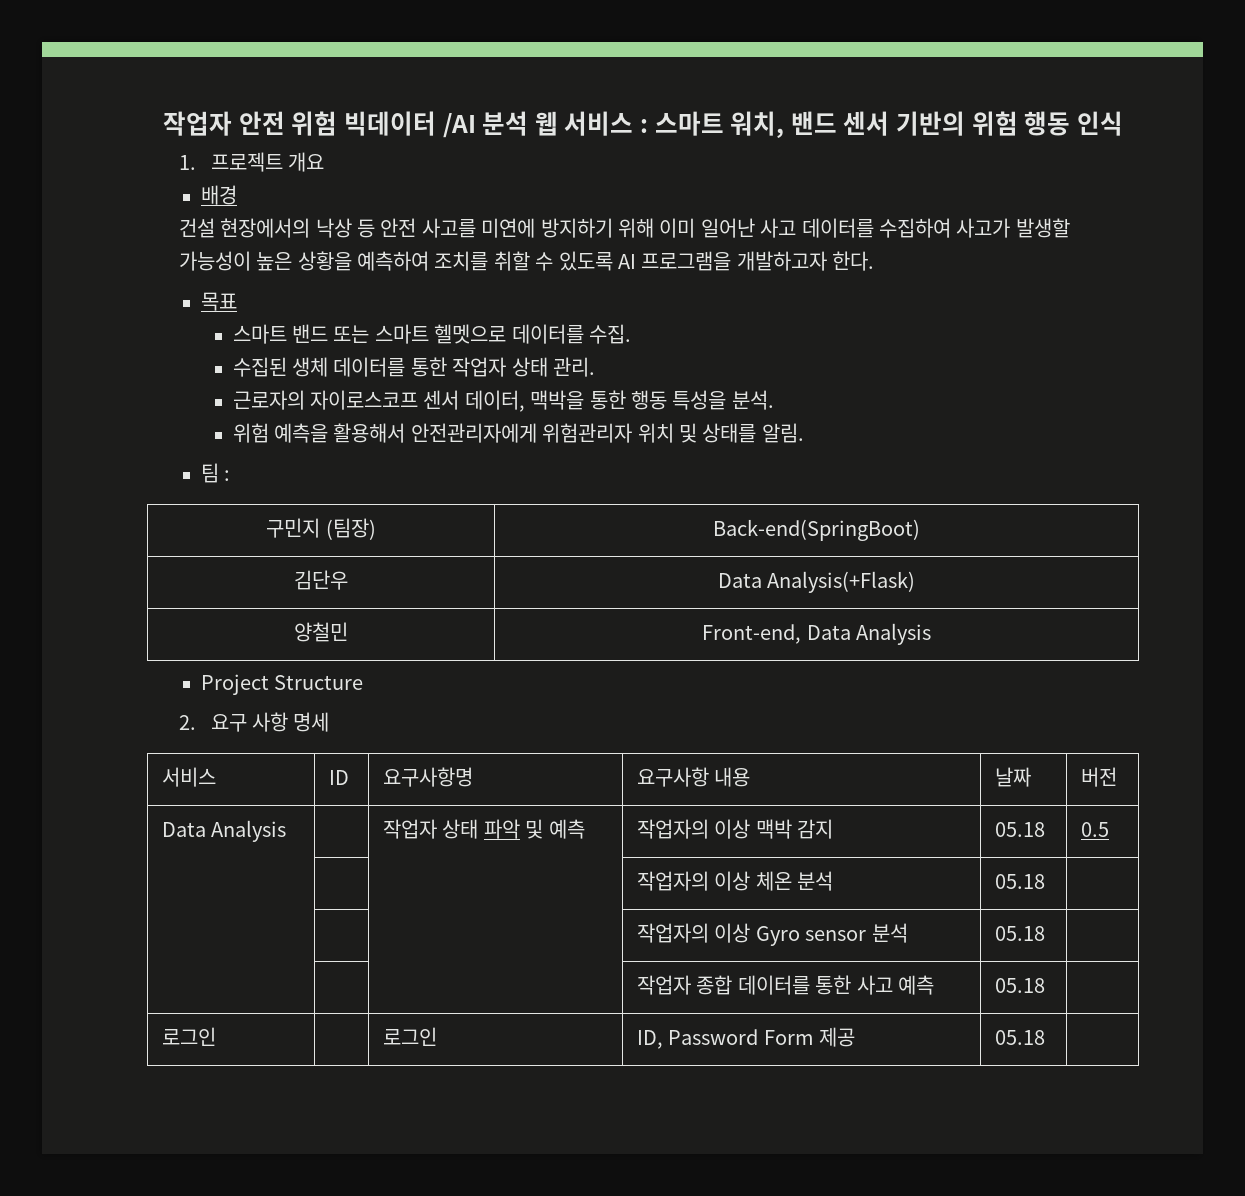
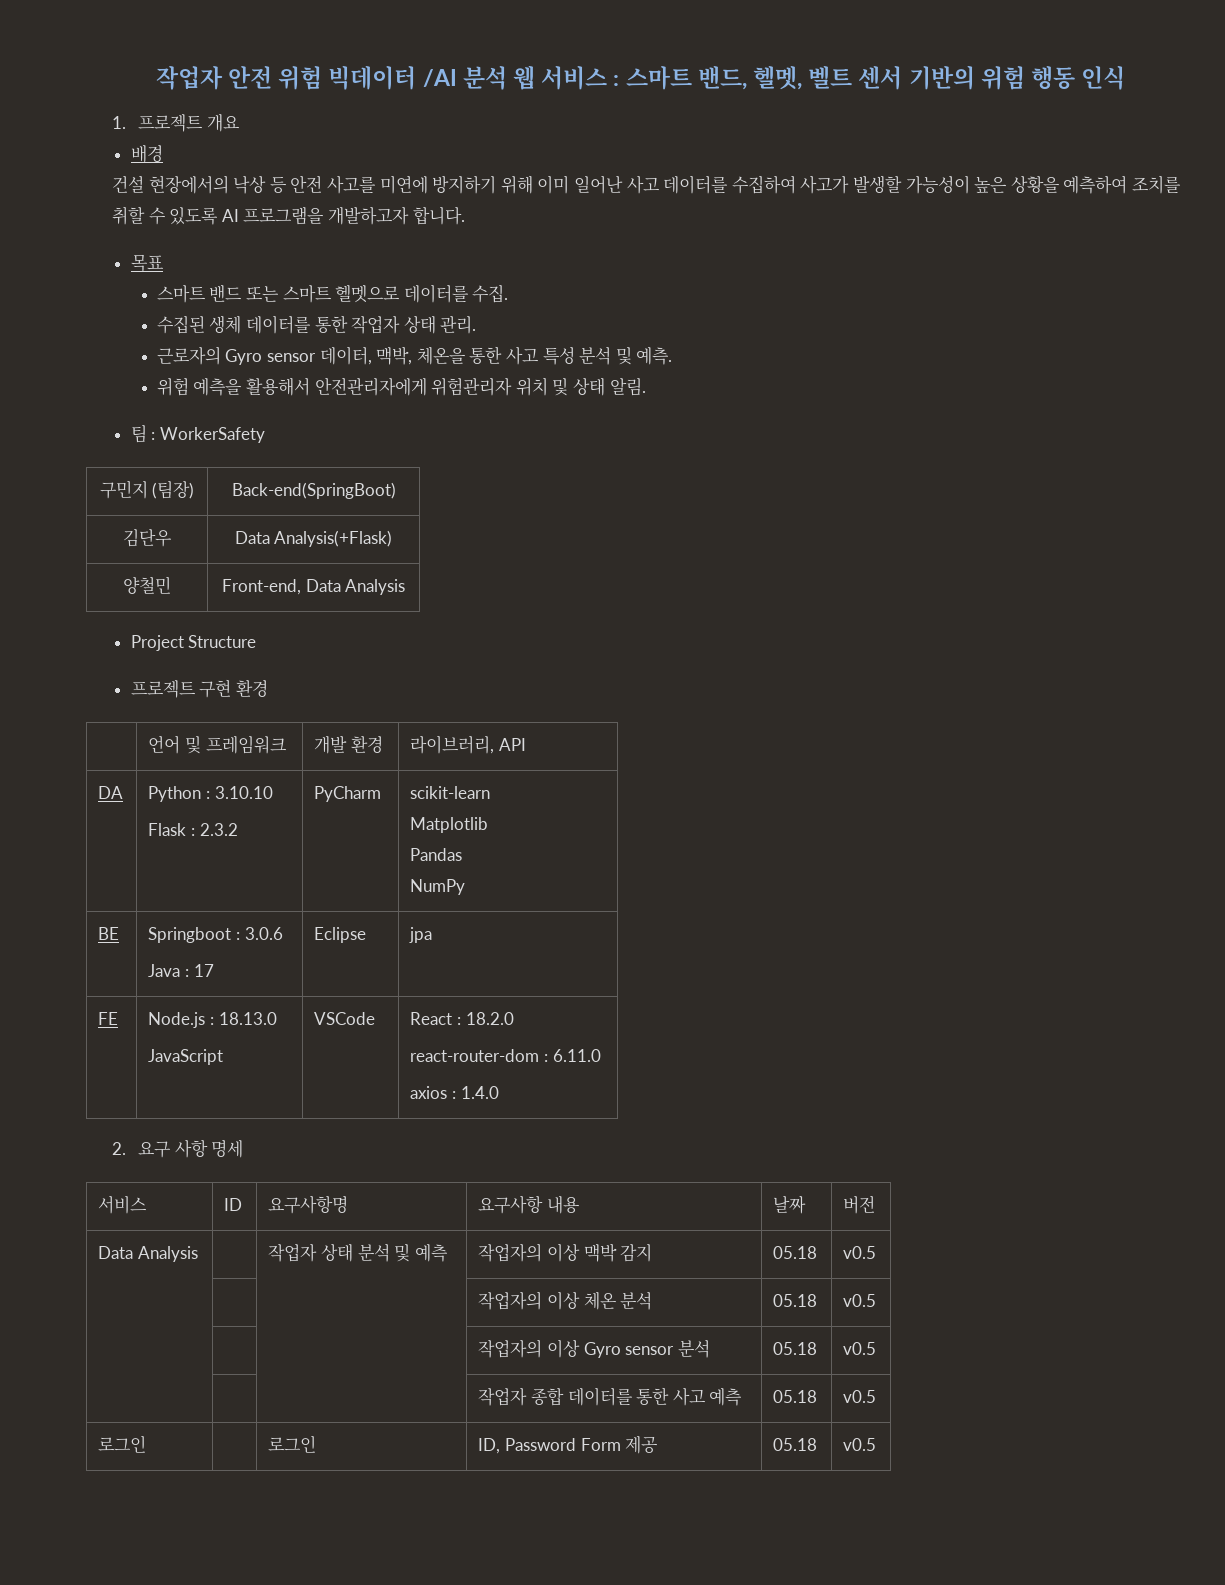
- 작업자 안전 위험 빅데이터 /AI 분석 웹 서비스 : 스마트 워치, 밴드 센서 기반의 위험 행동 인식
+ 작업자 안전 위험 빅데이터 /AI 분석 웹 서비스 : 스마트 밴드, 헬멧, 벨트 센서 기반의 위험 행동 인식
- 건설 현장에서의 낙상 등 안전 사고를 미연에 방지하기 위해 이미 일어난 사고 데이터를 수집하여 사고가 발생할 가능성이 높은 상황을 예측하여 조치를 취할 수 있도록 AI 프로그램을 개발하고자 한다.
+ 건설 현장에서의 낙상 등 안전 사고를 미연에 방지하기 위해 이미 일어난 사고 데이터를 수집하여 사고가 발생할 가능성이 높은 상황을 예측하여 조치를 취할 수 있도록 AI 프로그램을 개발하고자 합니다.
- 근로자의 자이로스코프 센서 데이터, 맥박을 통한 행동 특성을 분석.
+ 근로자의 Gyro sensor 데이터, 맥박, 체온을 통한 사고 특성 분석 및 예측.
- 위험 예측을 활용해서 안전관리자에게 위험관리자 위치 및 상태를 알림.
+ 위험 예측을 활용해서 안전관리자에게 위험관리자 위치 및 상태 알림.
- 팀 :
+ 팀 : WorkerSafety
+ 프로젝트 구현 환경
+ | 언어 및 프레임워크 | 개발 환경 | 라이브러리, API
+ DA | Python : 3.10.10
+ Flask : 2.3.2 | PyCharm | scikit-learn
+ Matplotlib
+ Pandas
+ NumPy
+ BE | Springboot : 3.0.6
+ Java : 17 | Eclipse | jpa
+ FE | Node.js : 18.13.0
+ JavaScript | VSCode | React : 18.2.0
+ react-router-dom : 6.11.0
+ axios : 1.4.0
- Data Analysis | | 작업자 상태 파악 및 예측 | 작업자의 이상 맥박 감지 | 05.18 | 0.5
+ Data Analysis | | 작업자 상태 분석 및 예측 | 작업자의 이상 맥박 감지 | 05.18 | v0.5
- | | | 작업자의 이상 체온 분석 | 05.18 |
+ | | | 작업자의 이상 체온 분석 | 05.18 | v0.5
- | | | 작업자의 이상 Gyro sensor 분석 | 05.18 |
+ | | | 작업자의 이상 Gyro sensor 분석 | 05.18 | v0.5
- | | | 작업자 종합 데이터를 통한 사고 예측 | 05.18 |
+ | | | 작업자 종합 데이터를 통한 사고 예측 | 05.18 | v0.5
- 로그인 | | 로그인 | ID, Password Form 제공 | 05.18 |
+ 로그인 | | 로그인 | ID, Password Form 제공 | 05.18 | v0.5

